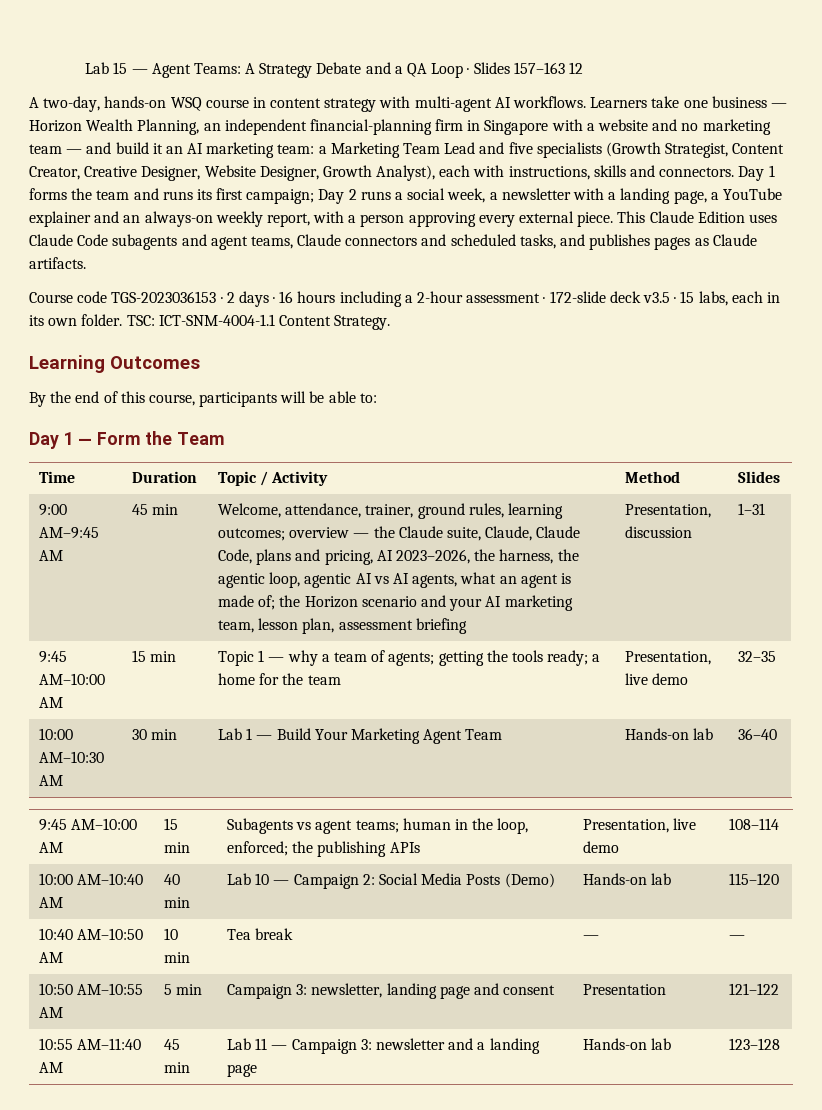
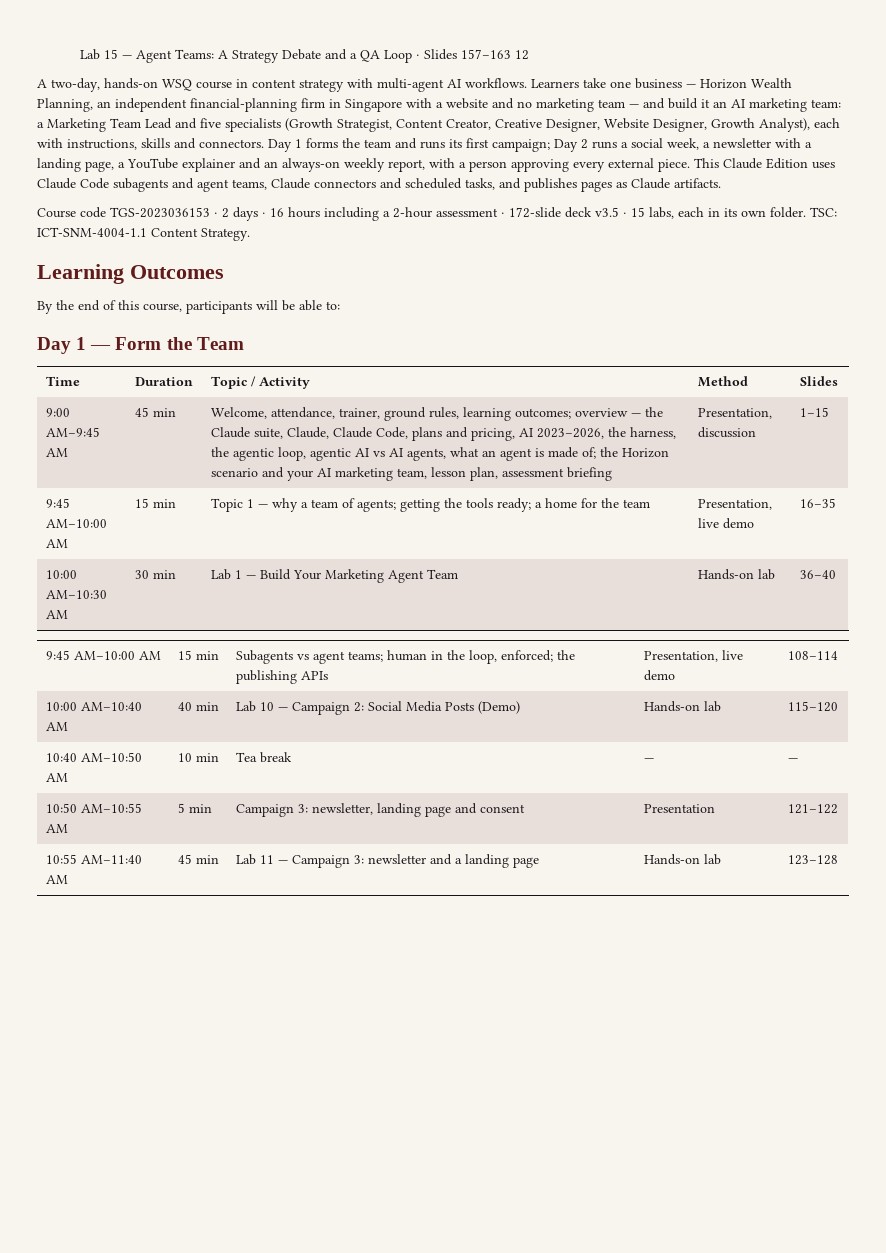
- 1–31
+ 1–15
- 9:45 AM–10:00 AM | 15 min | Topic 1 — why a team of agents; getting the tools ready; a home for the team | Presentation, live demo | 32–35
+ 9:45 AM–10:00 AM | 15 min | Topic 1 — why a team of agents; getting the tools ready; a home for the team | Presentation, live demo | 16–35

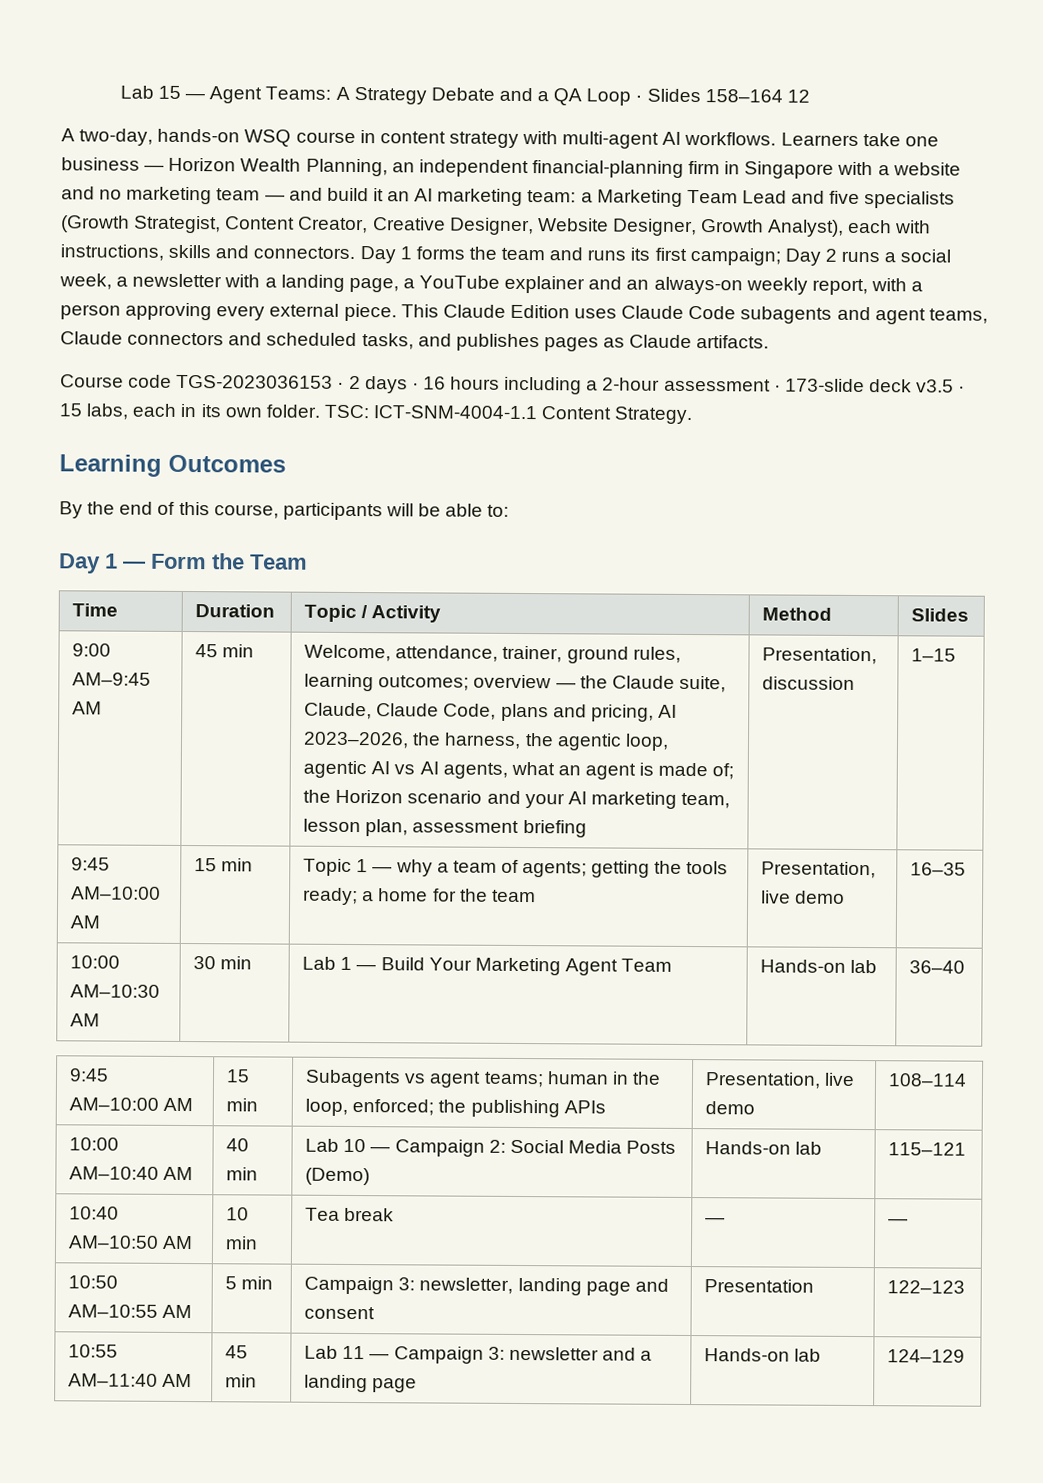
- Lab 15 — Agent Teams: A Strategy Debate and a QA Loop · Slides 157–163 12
+ Lab 15 — Agent Teams: A Strategy Debate and a QA Loop · Slides 158–164 12
- Course code TGS-2023036153 · 2 days · 16 hours including a 2-hour assessment · 172-slide deck v3.5 · 15 labs, each in its own folder.
+ Course code TGS-2023036153 · 2 days · 16 hours including a 2-hour assessment · 173-slide deck v3.5 · 15 labs, each in its own folder.
- 10:00 AM–10:40 AM | 40 min | Lab 10 — Campaign 2: Social Media Posts (Demo) | Hands-on lab | 115–120
+ 10:00 AM–10:40 AM | 40 min | Lab 10 — Campaign 2: Social Media Posts (Demo) | Hands-on lab | 115–121
- 10:50 AM–10:55 AM | 5 min | Campaign 3: newsletter, landing page and consent | Presentation | 121–122
+ 10:50 AM–10:55 AM | 5 min | Campaign 3: newsletter, landing page and consent | Presentation | 122–123
- 10:55 AM–11:40 AM | 45 min | Lab 11 — Campaign 3: newsletter and a landing page | Hands-on lab | 123–128
+ 10:55 AM–11:40 AM | 45 min | Lab 11 — Campaign 3: newsletter and a landing page | Hands-on lab | 124–129

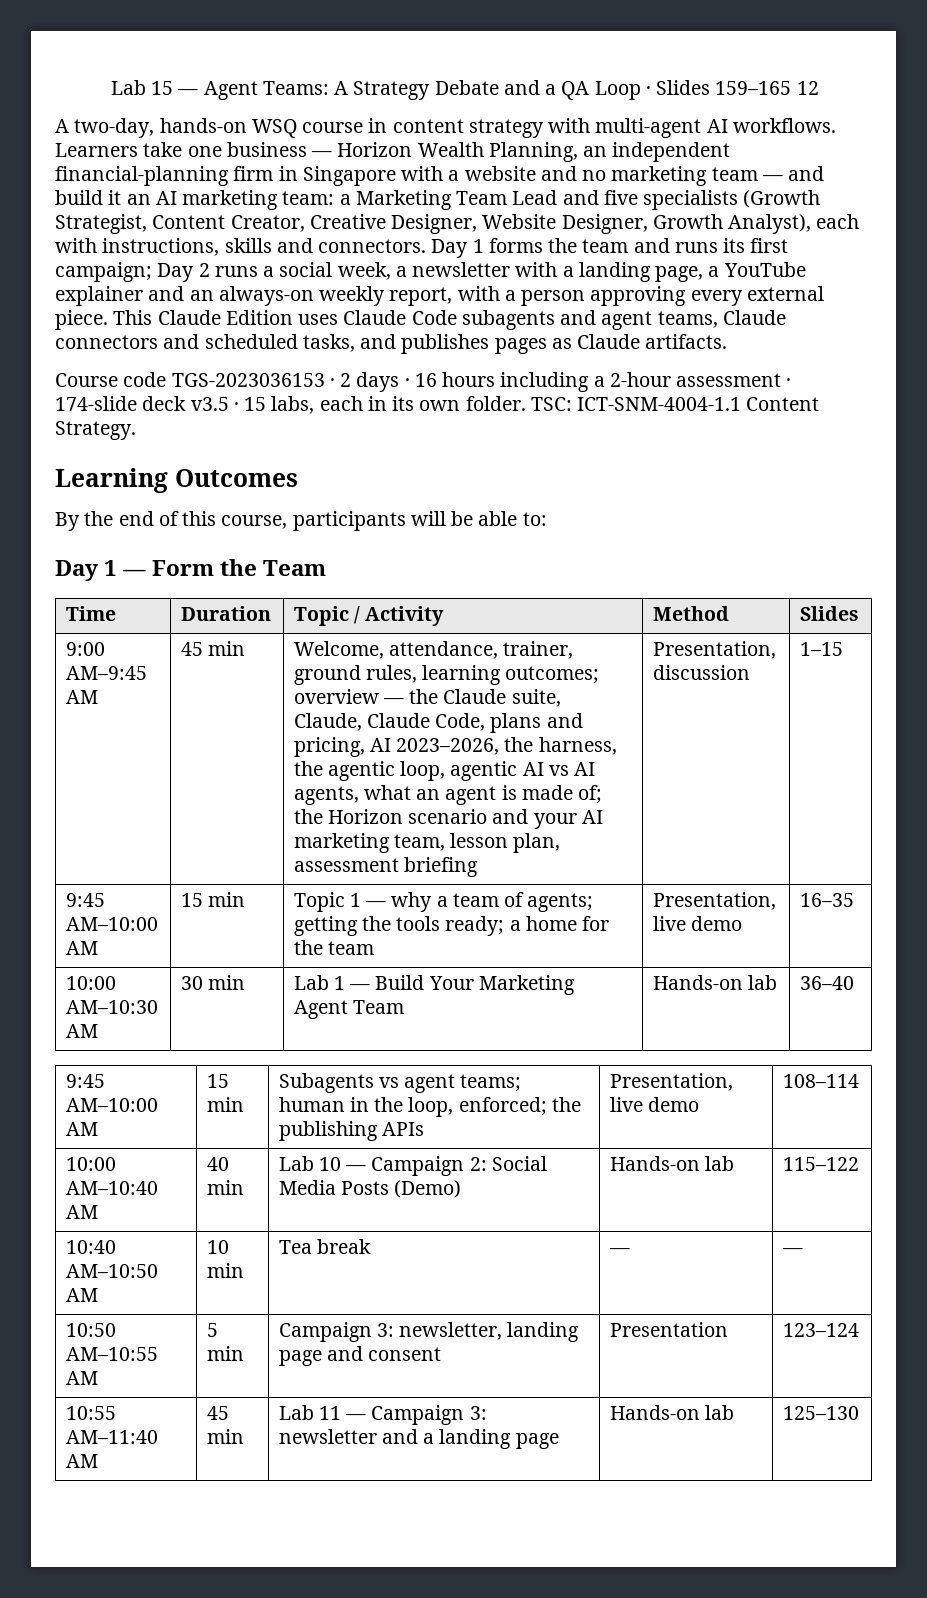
- Lab 15 — Agent Teams: A Strategy Debate and a QA Loop · Slides 158–164 12
+ Lab 15 — Agent Teams: A Strategy Debate and a QA Loop · Slides 159–165 12
- Course code TGS-2023036153 · 2 days · 16 hours including a 2-hour assessment · 173-slide deck v3.5 · 15 labs, each in its own folder.
+ Course code TGS-2023036153 · 2 days · 16 hours including a 2-hour assessment · 174-slide deck v3.5 · 15 labs, each in its own folder.
- 10:00 AM–10:40 AM | 40 min | Lab 10 — Campaign 2: Social Media Posts (Demo) | Hands-on lab | 115–121
+ 10:00 AM–10:40 AM | 40 min | Lab 10 — Campaign 2: Social Media Posts (Demo) | Hands-on lab | 115–122
- 10:50 AM–10:55 AM | 5 min | Campaign 3: newsletter, landing page and consent | Presentation | 122–123
+ 10:50 AM–10:55 AM | 5 min | Campaign 3: newsletter, landing page and consent | Presentation | 123–124
- 10:55 AM–11:40 AM | 45 min | Lab 11 — Campaign 3: newsletter and a landing page | Hands-on lab | 124–129
+ 10:55 AM–11:40 AM | 45 min | Lab 11 — Campaign 3: newsletter and a landing page | Hands-on lab | 125–130

